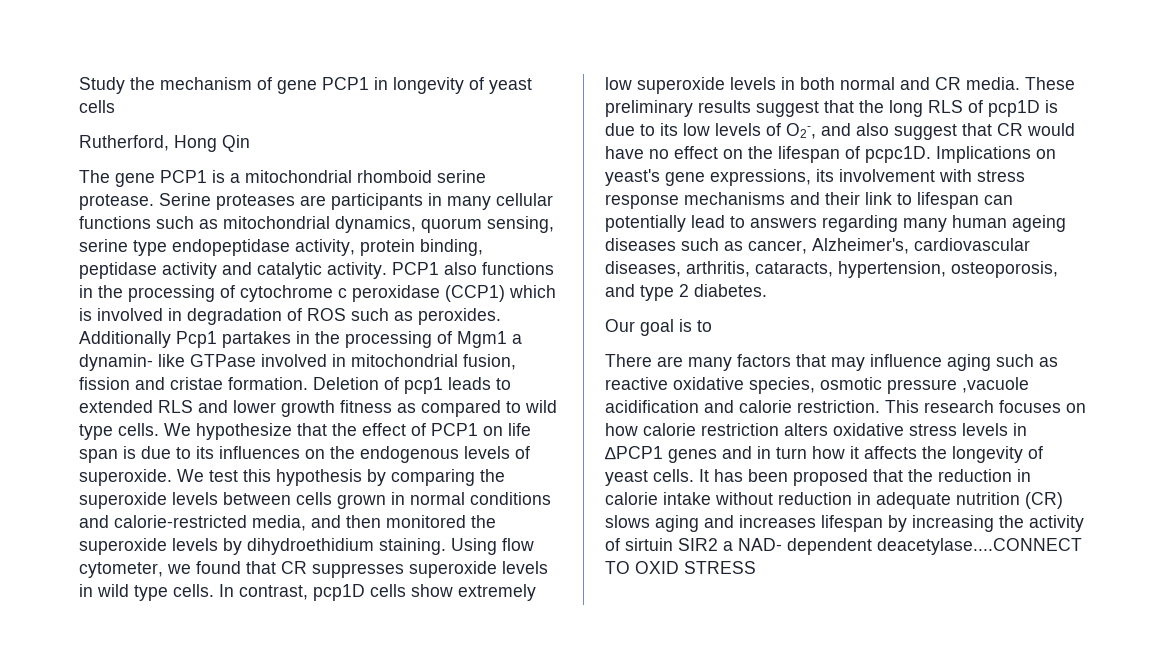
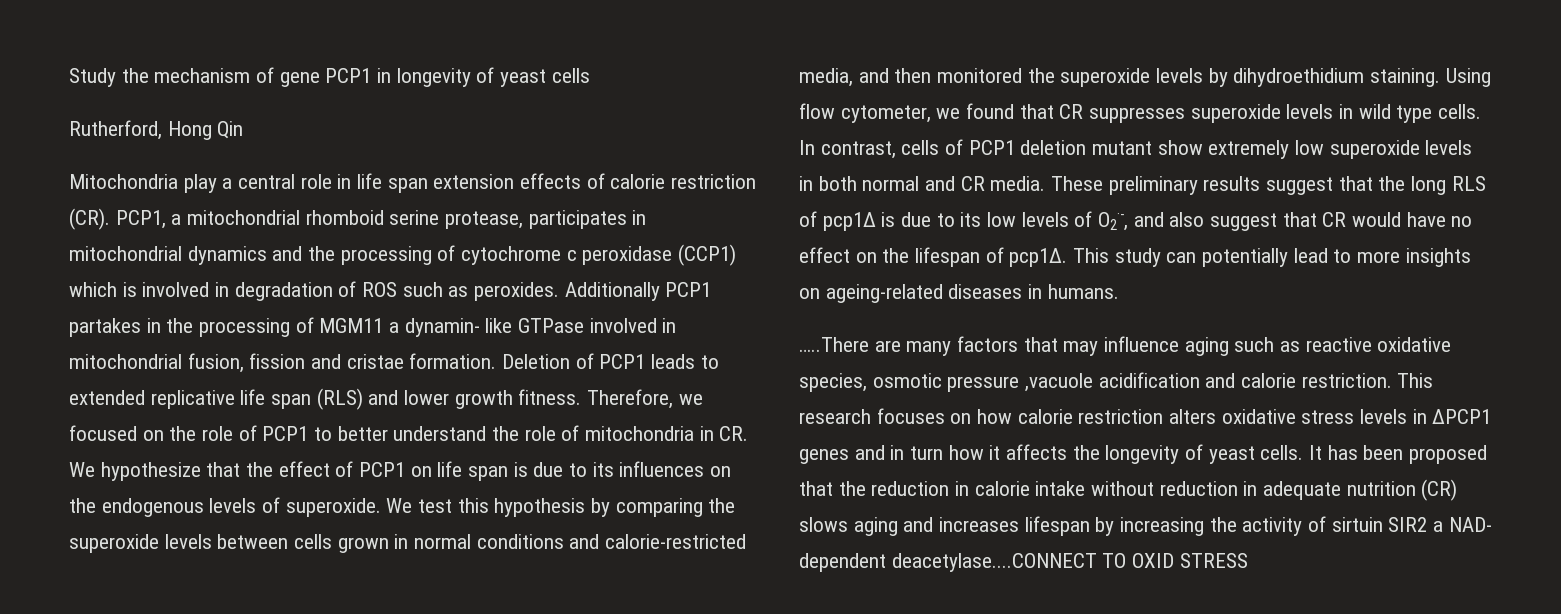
- The gene PCP1 is a mitochondrial rhomboid serine protease. Serine proteases are participants in many cellular functions such as mitochondrial dynamics, quorum sensing, serine type endopeptidase activity, protein binding, peptidase activity and catalytic activity. PCP1 also functions in the processing of cytochrome c peroxidase (CCP1) which is involved in degradation of ROS such as peroxides.
+ Mitochondria play a central role in life span extension effects of calorie restriction (CR). PCP1, a mitochondrial rhomboid serine protease, participates in mitochondrial dynamics and the processing of cytochrome c peroxidase (CCP1) which is involved in degradation of ROS such as peroxides.
- Additionally Pcp1 partakes in the processing of Mgm1 a dynamin- like GTPase involved in mitochondrial fusion, fission and cristae formation.
+ Additionally PCP1 partakes in the processing of MGM11 a dynamin- like GTPase involved in mitochondrial fusion, fission and cristae formation.
- Deletion of pcp1 leads to extended RLS and lower growth fitness as compared to wild type cells. We hypothesize that the effect of PCP1 on life span is due to its influences on the endogenous levels of superoxide.
+ Deletion of PCP1 leads to extended replicative life span (RLS) and lower growth fitness. Therefore, we focused on the role of PCP1 to better understand the role of mitochondria in CR. We hypothesize that the effect of PCP1 on life span is due to its influences on the endogenous levels of superoxide.
- In contrast, pcp1D cells show extremely low superoxide levels in both normal and CR media.
+ In contrast, cells of PCP1 deletion mutant show extremely low superoxide levels in both normal and CR media.
- These preliminary results suggest that the long RLS of pcp1D is due to its low levels of O2-, and also suggest that CR would have no effect on the lifespan of pcpc1D. Implications on yeast's gene expressions, its involvement with stress response mechanisms and their link to lifespan can potentially lead to answers regarding many human ageing diseases such as cancer, Alzheimer's, cardiovascular diseases, arthritis, cataracts, hypertension, osteoporosis, and type 2 diabetes.
- Our goal is to
- There are many factors that may influence aging such as reactive oxidative species, osmotic pressure ,vacuole acidification and calorie restriction.
+ These preliminary results suggest that the long RLS of pcp1∆ is due to its low levels of O2·-, and also suggest that CR would have no effect on the lifespan of pcp1∆. This study can potentially lead to more insights on ageing-related diseases in humans.
+ …..There are many factors that may influence aging such as reactive oxidative species, osmotic pressure ,vacuole acidification and calorie restriction.

